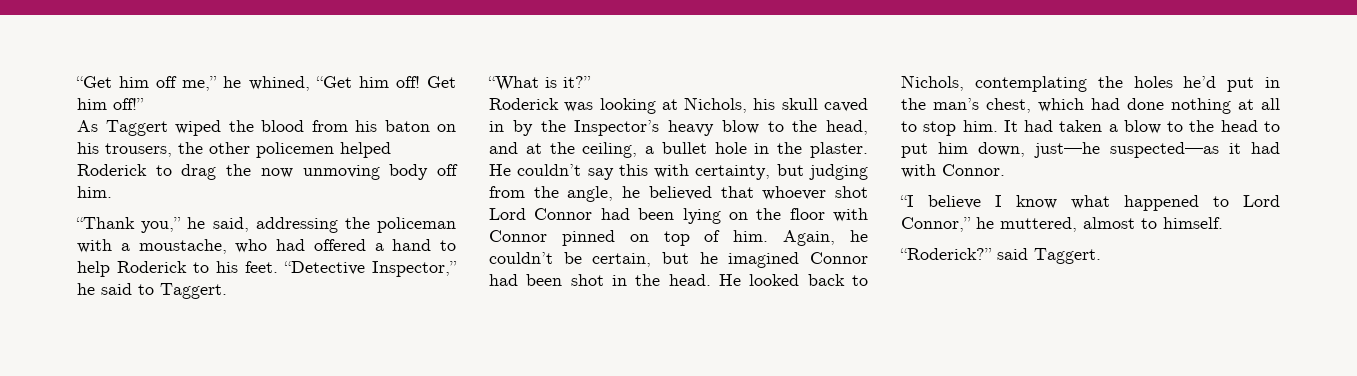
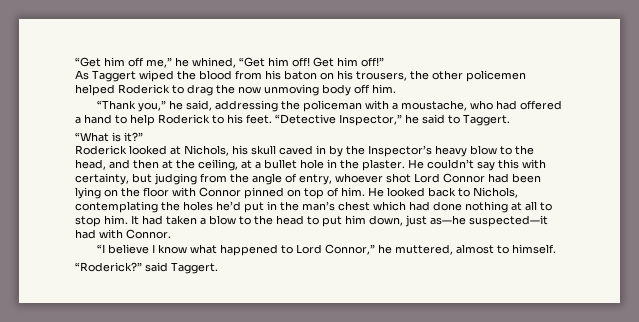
- Roderick was looking at Nichols, his skull caved in by the Inspector’s heavy blow to the head, and at the ceiling, a bullet hole in the plaster.
+ Roderick looked at Nichols, his skull caved in by the Inspector’s heavy blow to the head, and then at the ceiling, at a bullet hole in the plaster.
- He couldn’t say this with certainty, but judging from the angle, he believed that whoever shot Lord Connor had been lying on the floor with Connor pinned on top of him.
+ He couldn’t say this with certainty, but judging from the angle of entry, whoever shot Lord Connor had been lying on the floor with Connor pinned on top of him.
- Again, he couldn’t be certain, but he imagined Connor had been shot in the head.
- He looked back to Nichols, contemplating the holes he’d put in the man’s chest, which had done nothing at all to stop him.
+ He looked back to Nichols, contemplating the holes he’d put in the man’s chest which had done nothing at all to stop him.
- It had taken a blow to the head to put him down, just—he suspected—as it had with Connor.
+ It had taken a blow to the head to put him down, just as—he suspected—it had with Connor.

